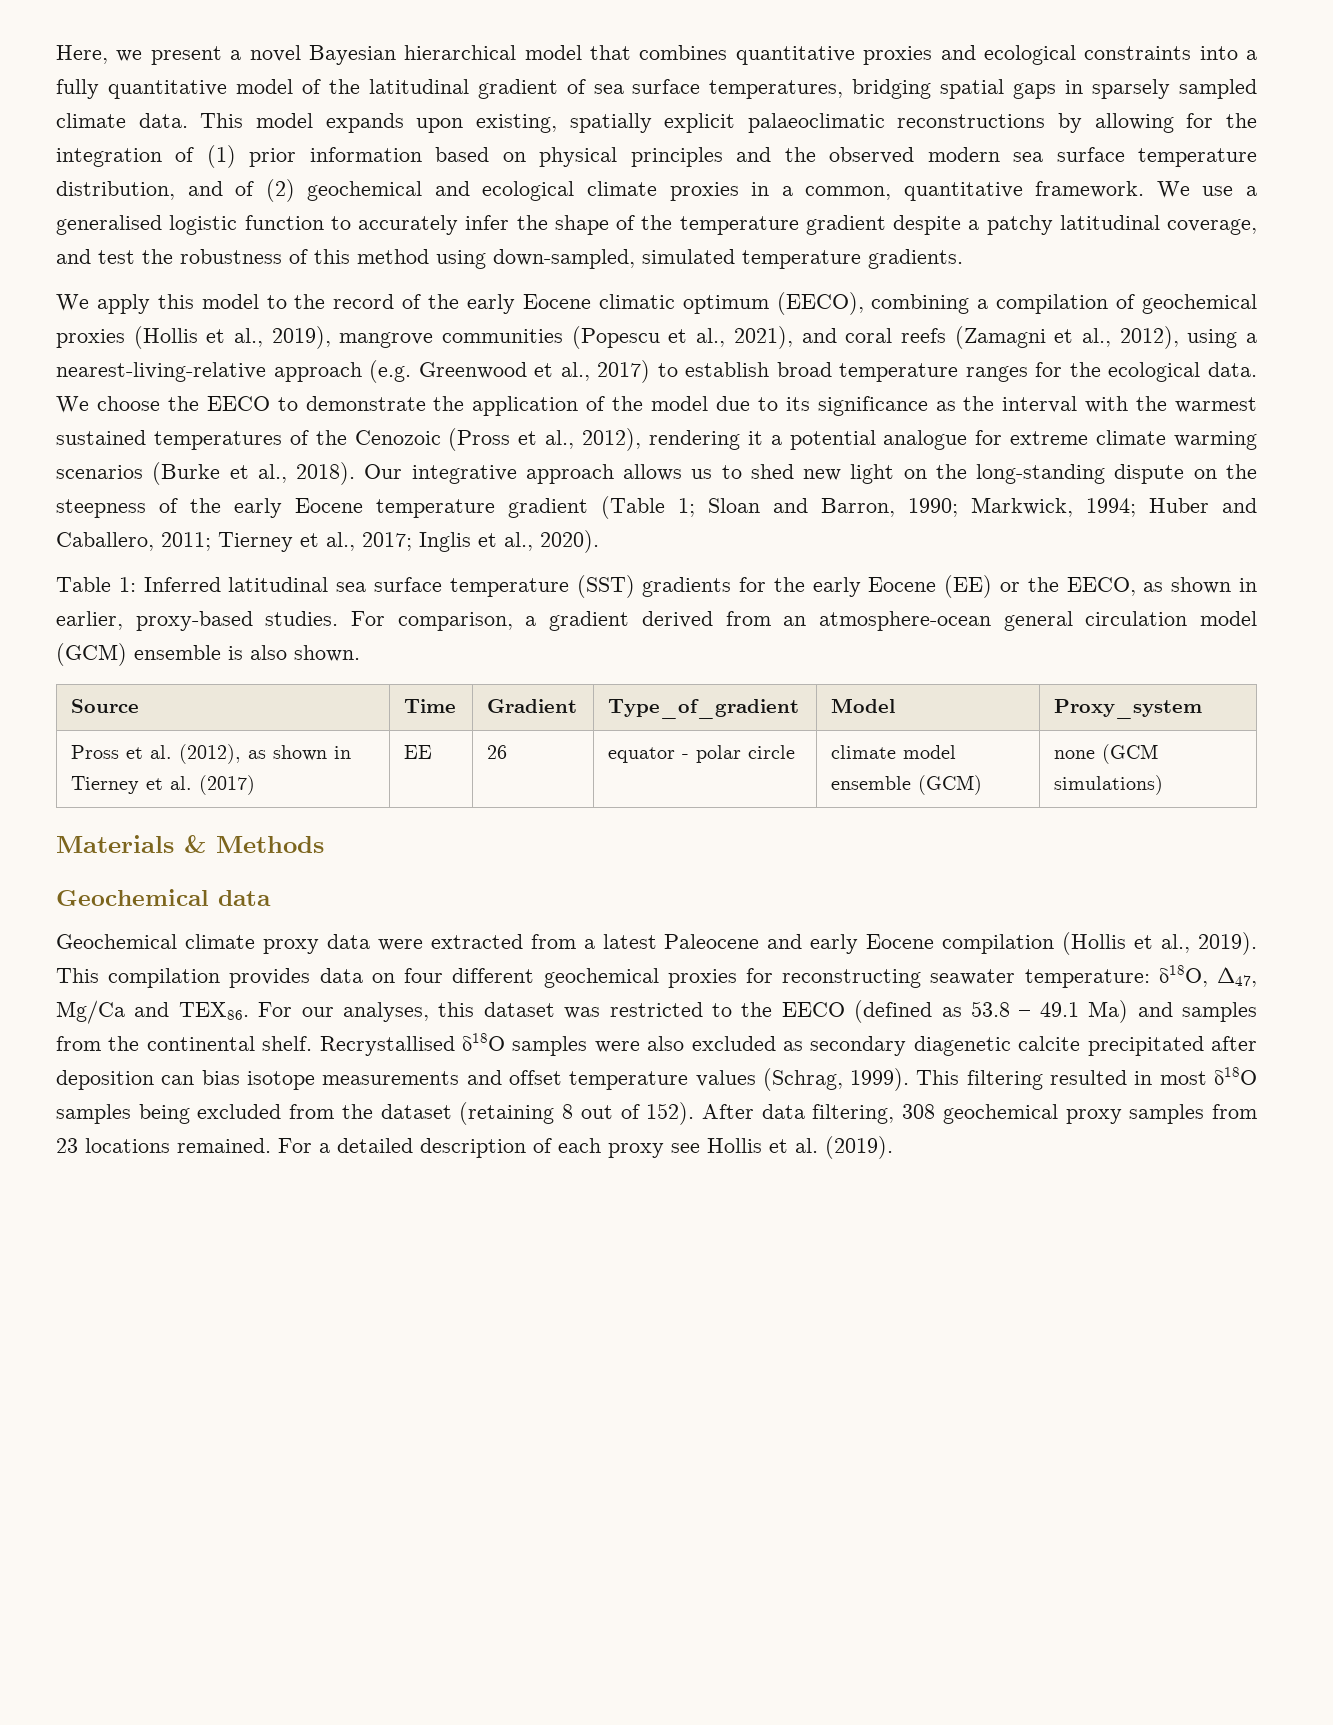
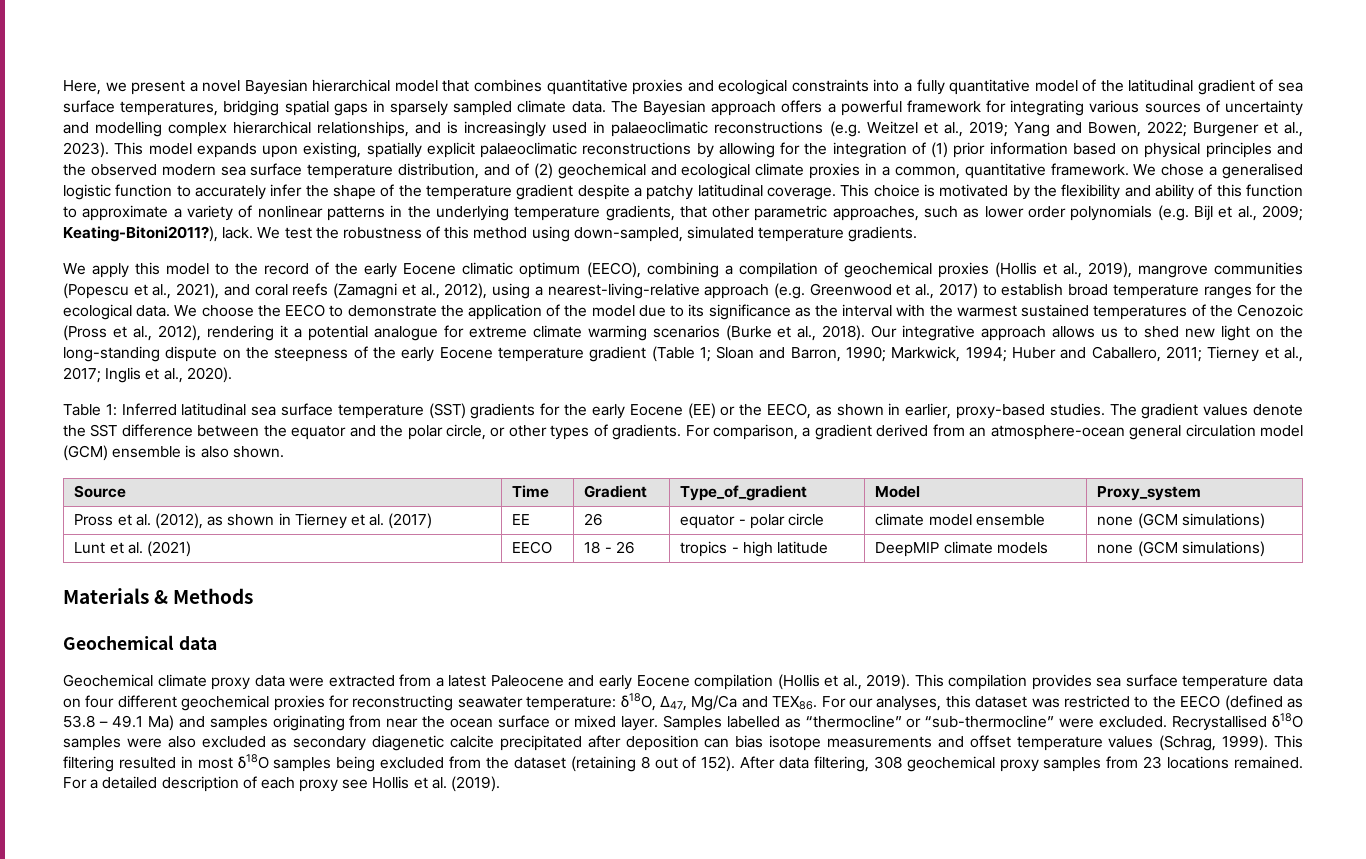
+ The Bayesian approach offers a powerful framework for integrating various sources of uncertainty and modelling complex hierarchical relationships, and is increasingly used in palaeoclimatic reconstructions (e.g. Weitzel et al., 2019; Yang and Bowen, 2022; Burgener et al., 2023).
- We use a generalised logistic function to accurately infer the shape of the temperature gradient despite a patchy latitudinal coverage, and test the robustness of this method using down-sampled, simulated temperature gradients.
+ We chose a generalised logistic function to accurately infer the shape of the temperature gradient despite a patchy latitudinal coverage. This choice is motivated by the flexibility and ability of this function to approximate a variety of nonlinear patterns in the underlying temperature gradients, that other parametric approaches, such as lower order polynomials (e.g. Bijl et al., 2009; Keating-Bitoni2011?), lack. We test the robustness of this method using down-sampled, simulated temperature gradients.
+ The gradient values denote the SST difference between the equator and the polar circle, or other types of gradients.
- Pross et al. (2012), as shown in Tierney et al. (2017) | EE | 26 | equator - polar circle | climate model ensemble (GCM) | none (GCM simulations)
+ Pross et al. (2012), as shown in Tierney et al. (2017) | EE | 26 | equator - polar circle | climate model ensemble | none (GCM simulations)
+ Lunt et al. (2021) | EECO | 18 - 26 | tropics - high latitude | DeepMIP climate models | none (GCM simulations)
- This compilation provides data on four different geochemical proxies for reconstructing seawater temperature: δ18O, Δ47, Mg/Ca and TEX86.
+ This compilation provides sea surface temperature data on four different geochemical proxies for reconstructing seawater temperature: δ18O, Δ47, Mg/Ca and TEX86.
- For our analyses, this dataset was restricted to the EECO (defined as 53.8 – 49.1 Ma) and samples from the continental shelf.
+ For our analyses, this dataset was restricted to the EECO (defined as 53.8 – 49.1 Ma) and samples originating from near the ocean surface or mixed layer. Samples labelled as “thermocline” or “sub-thermocline” were excluded.

